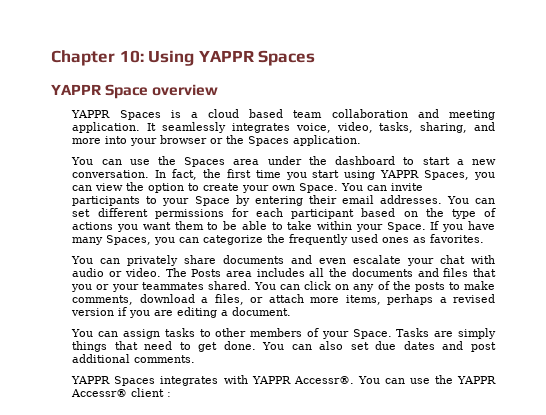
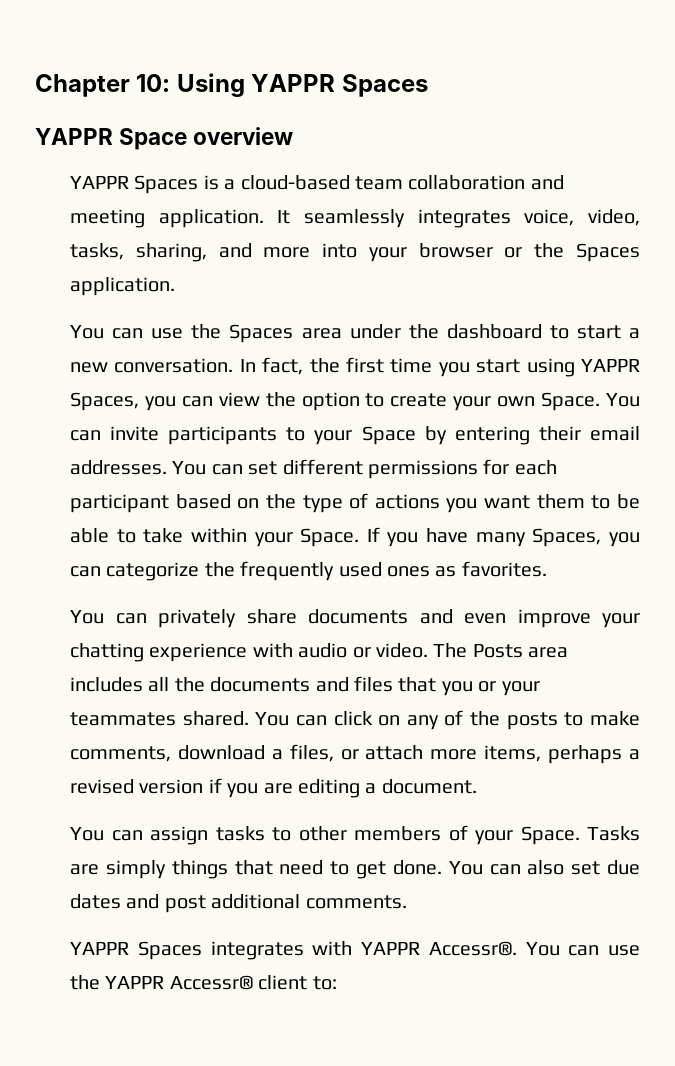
- YAPPR Spaces is a cloud based team collaboration and meeting application.
+ YAPPR Spaces is a cloud-based team collaboration and meeting application.
- You can privately share documents and even escalate your chat with audio or video.
+ You can privately share documents and even improve your chatting experience with audio or video.
- You can use the YAPPR Accessr® client :
+ You can use the YAPPR Accessr® client to:

